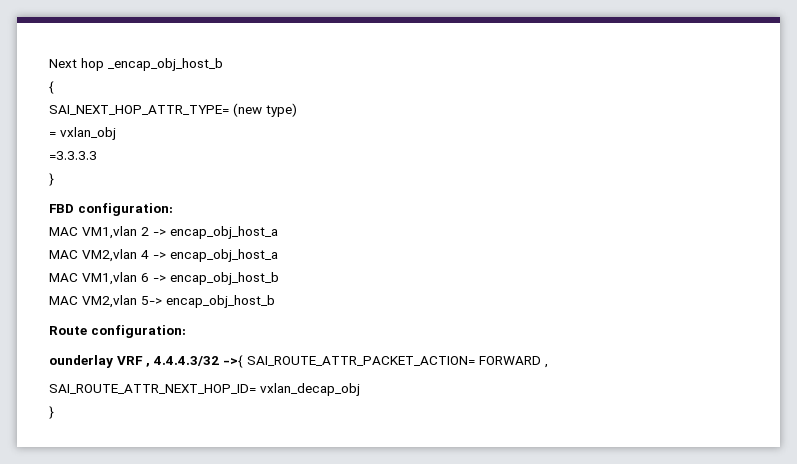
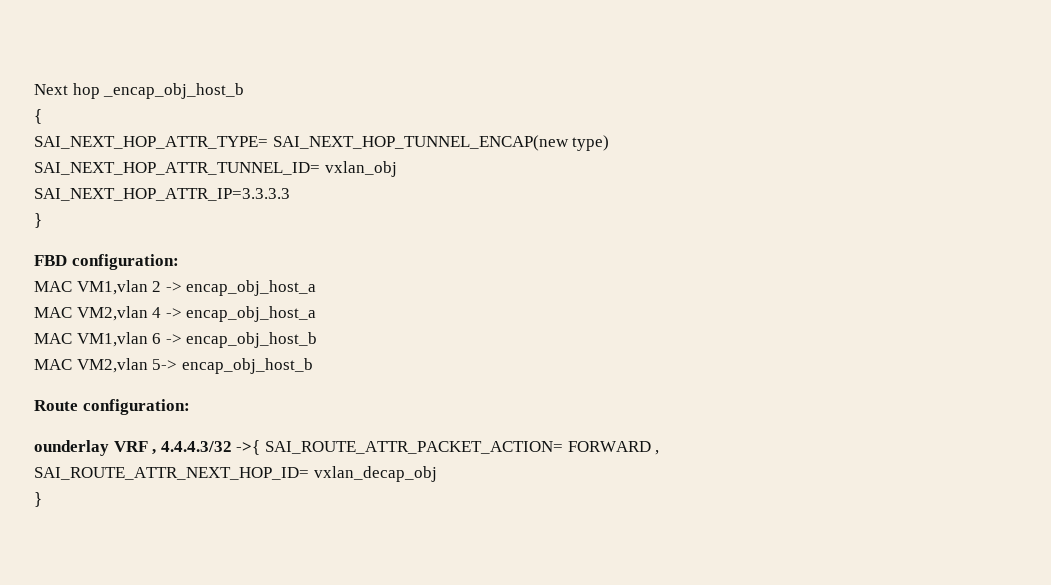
- SAI_NEXT_HOP_ATTR_TYPE= (new type)
+ SAI_NEXT_HOP_ATTR_TYPE= SAI_NEXT_HOP_TUNNEL_ENCAP(new type)
- = vxlan_obj
+ SAI_NEXT_HOP_ATTR_TUNNEL_ID= vxlan_obj
- =3.3.3.3
+ SAI_NEXT_HOP_ATTR_IP=3.3.3.3

